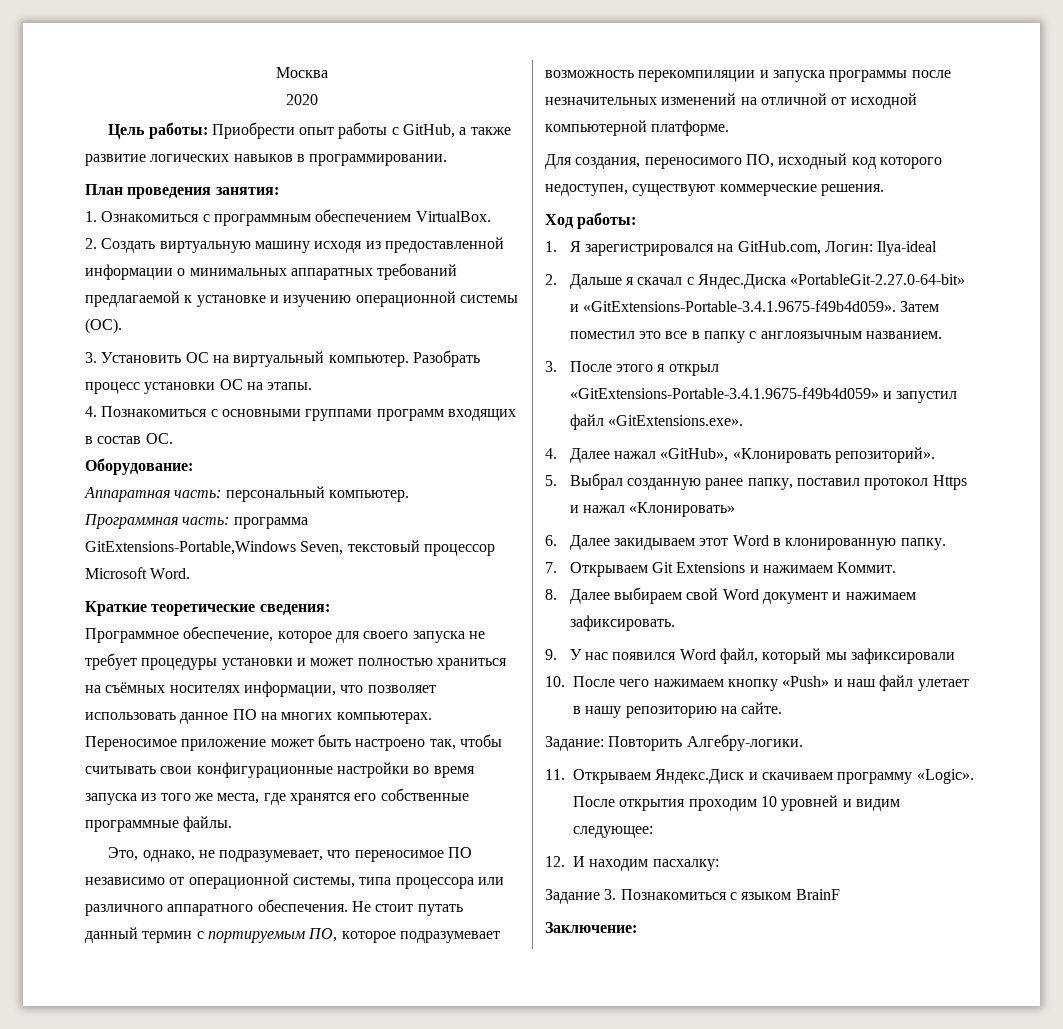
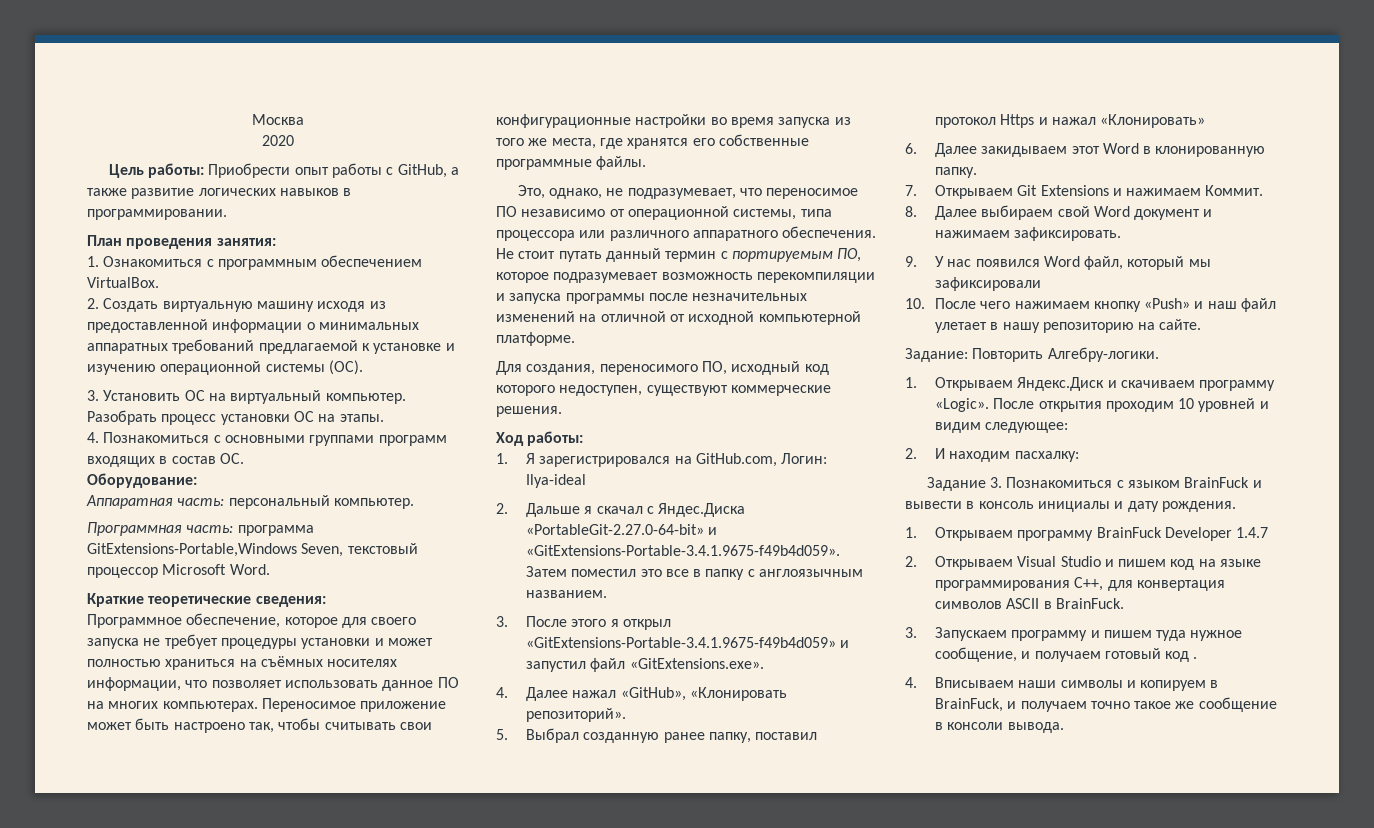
- 11. Открываем Яндекс.Диск и скачиваем программу «Logic».
+ 1. Открываем Яндекс.Диск и скачиваем программу «Logic».
- 12. И находим пасхалку:
+ 2. И находим пасхалку:
- Задание 3. Познакомиться с языком BrainF
- Заключение:
+ Задание 3. Познакомиться с языком BrainFuck и вывести в консоль инициалы и дату рождения.
+ 1. Открываем программу BrainFuck Developer 1.4.7
+ 2. Открываем Visual Studio и пишем код на языке программирования C++, для конвертация символов ASCII в BrainFuck.
+ 3. Запускаем программу и пишем туда нужное сообщение, и получаем готовый код .
+ 4. Вписываем наши символы и копируем в BrainFuck, и получаем точно такое же сообщение в консоли вывода.

